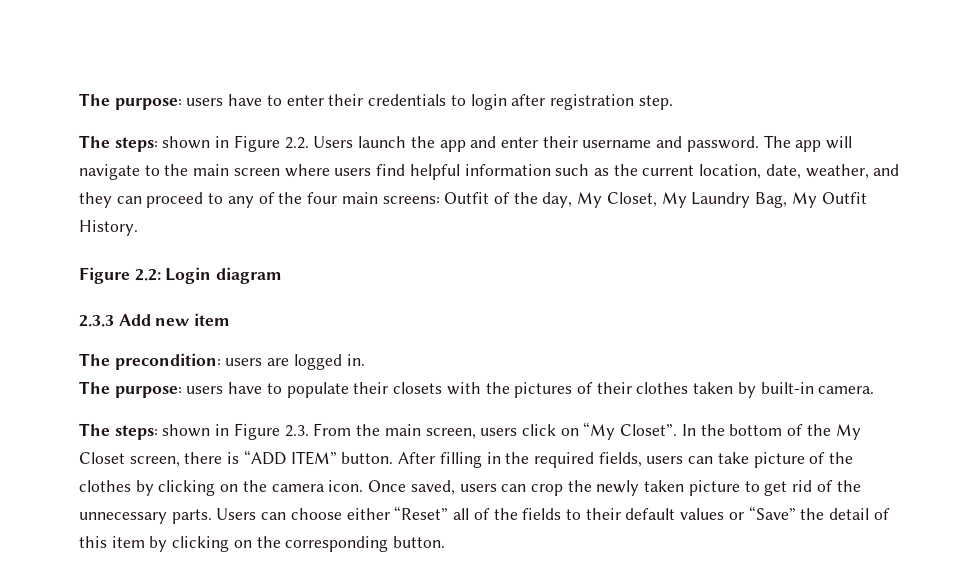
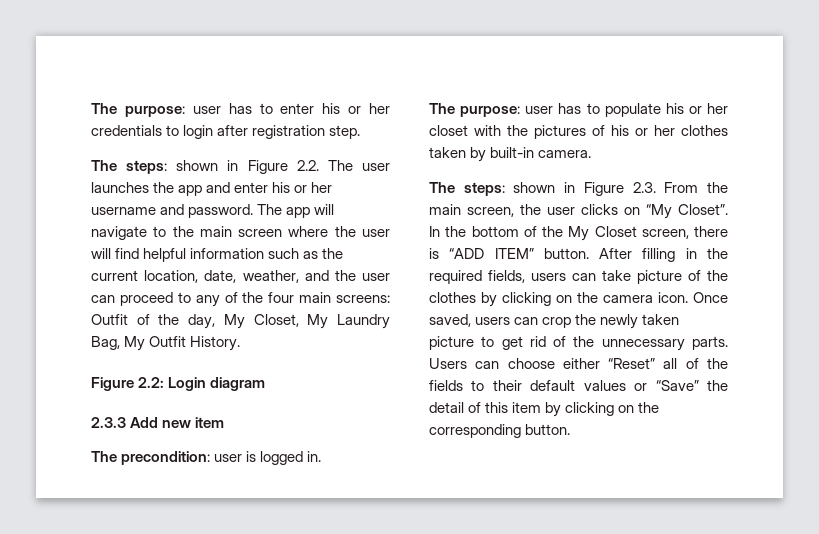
- The purpose: users have to enter their credentials to login after registration step.
+ The purpose: user has to enter his or her credentials to login after registration step.
- The steps: shown in Figure 2.2. Users launch the app and enter their username and password.
+ The steps: shown in Figure 2.2. The user launches the app and enter his or her username and password.
- The app will navigate to the main screen where users find helpful information such as the current location, date, weather, and they can proceed to any of the four main screens: Outfit of the day, My Closet, My Laundry Bag, My Outfit History.
+ The app will navigate to the main screen where the user will find helpful information such as the current location, date, weather, and the user can proceed to any of the four main screens: Outfit of the day, My Closet, My Laundry Bag, My Outfit History.
- The precondition: users are logged in.
+ The precondition: user is logged in.
- The purpose: users have to populate their closets with the pictures of their clothes taken by built-in camera.
+ The purpose: user has to populate his or her closet with the pictures of his or her clothes taken by built-in camera.
- The steps: shown in Figure 2.3. From the main screen, users click on “My Closet”.
+ The steps: shown in Figure 2.3. From the main screen, the user clicks on “My Closet”.

